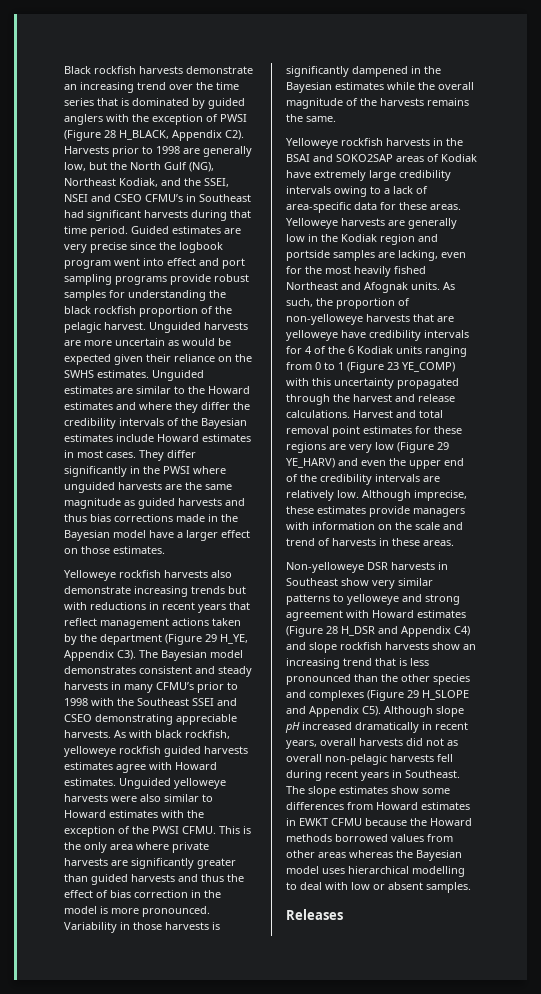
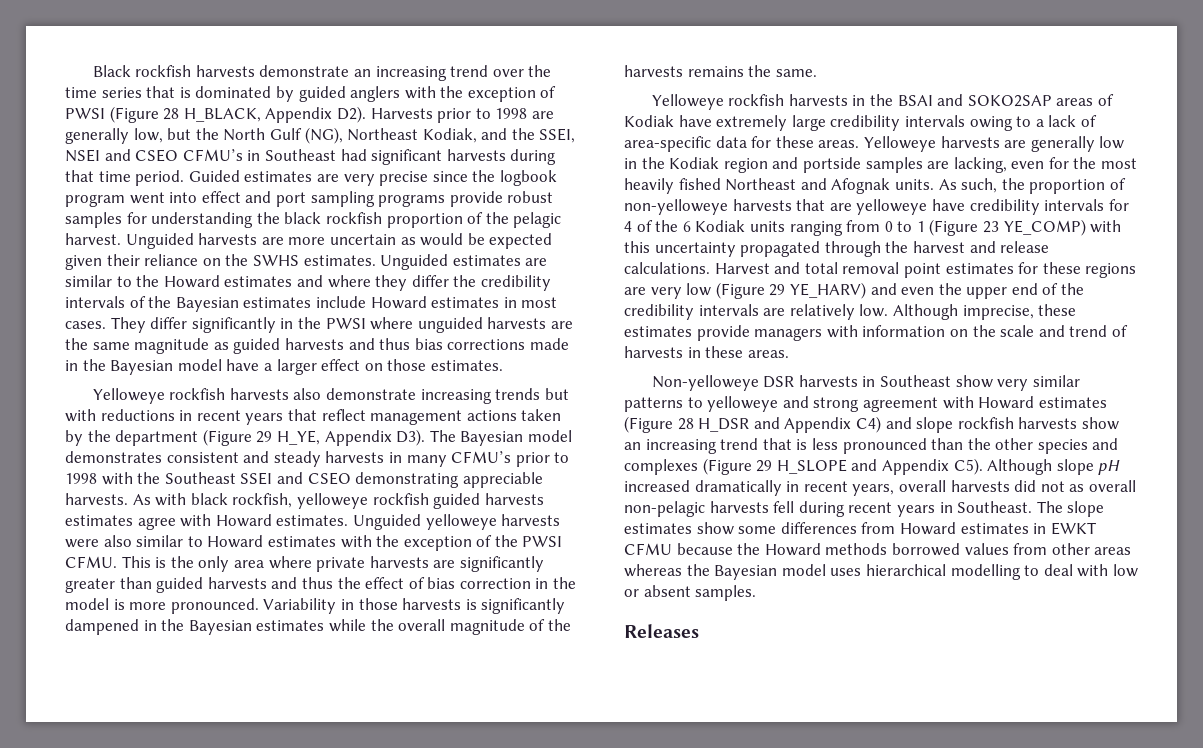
- Black rockfish harvests demonstrate an increasing trend over the time series that is dominated by guided anglers with the exception of PWSI (Figure 28 H_BLACK, Appendix C2). Harvests prior to 1998 are generally low, but the North Gulf (NG), Northeast Kodiak, and the SSEI, NSEI and CSEO CFMU’s in Southeast had significant harvests during that time period.
+ Black rockfish harvests demonstrate an increasing trend over the time series that is dominated by guided anglers with the exception of PWSI (Figure 28 H_BLACK, Appendix D2). Harvests prior to 1998 are generally low, but the North Gulf (NG), Northeast Kodiak, and the SSEI, NSEI and CSEO CFMU’s in Southeast had significant harvests during that time period.
- Yelloweye rockfish harvests also demonstrate increasing trends but with reductions in recent years that reflect management actions taken by the department (Figure 29 H_YE, Appendix C3). The Bayesian model demonstrates consistent and steady harvests in many CFMU’s prior to 1998 with the Southeast SSEI and CSEO demonstrating appreciable harvests.
+ Yelloweye rockfish harvests also demonstrate increasing trends but with reductions in recent years that reflect management actions taken by the department (Figure 29 H_YE, Appendix D3). The Bayesian model demonstrates consistent and steady harvests in many CFMU’s prior to 1998 with the Southeast SSEI and CSEO demonstrating appreciable harvests.

